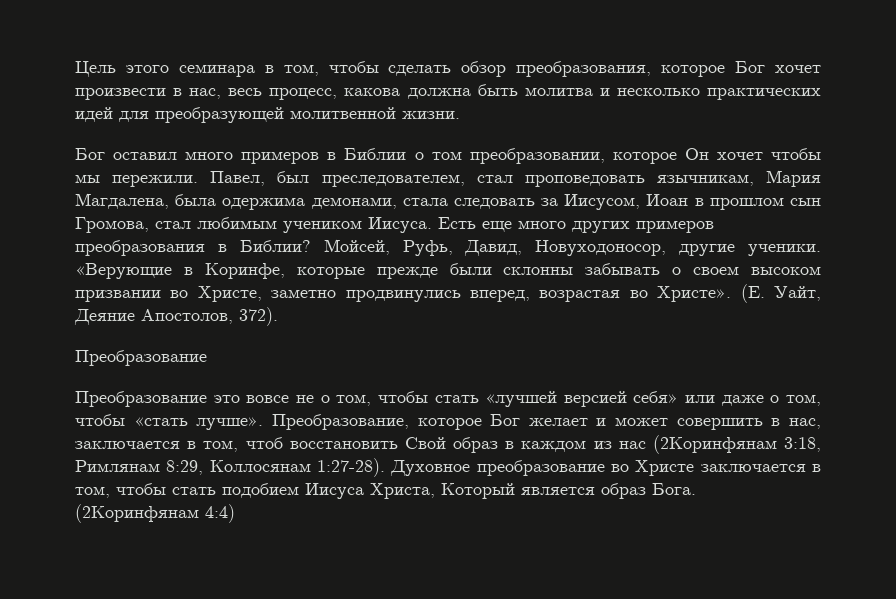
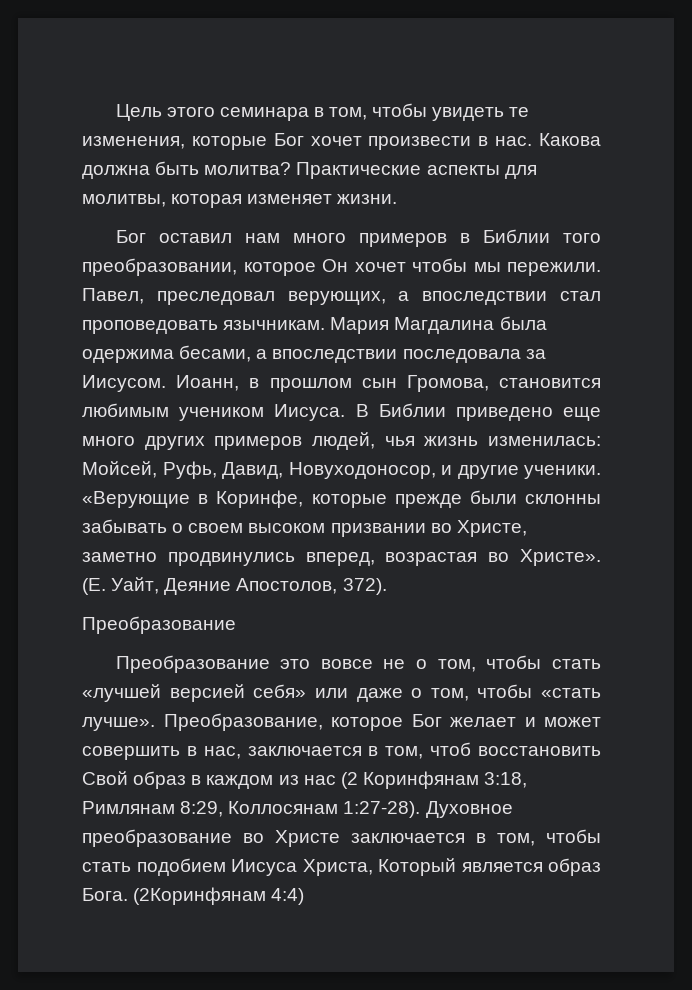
- Цель этого семинара в том, чтобы сделать обзор преобразования, которое Бог хочет произвести в нас, весь процесс, какова должна быть молитва и несколько практических идей для преобразующей молитвенной жизни.
+ Цель этого семинара в том, чтобы увидеть те изменения, которые Бог хочет произвести в нас. Какова должна быть молитва? Практические аспекты для молитвы, которая изменяет жизни.
- Бог оставил много примеров в Библии о том преобразовании, которое Он хочет чтобы мы пережили.
+ Бог оставил нам много примеров в Библии того преобразовании, которое Он хочет чтобы мы пережили.
- Павел, был преследователем, стал проповедовать язычникам, Мария Магдалена, была одержима демонами, стала следовать за Иисусом, Иоан в прошлом сын Громова, стал любимым учеником Иисуса.
+ Павел, преследовал верующих, а впоследствии стал проповедовать язычникам. Мария Магдалина была одержима бесами, а впоследствии последовала за Иисусом. Иоанн, в прошлом сын Громова, становится любимым учеником Иисуса.
- Есть еще много других примеров преобразования в Библии? Мойсей, Руфь, Давид, Новуходоносор, другие ученики.
+ В Библии приведено еще много других примеров людей, чья жизнь изменилась: Мойсей, Руфь, Давид, Новуходоносор, и другие ученики.
- Преобразование, которое Бог желает и может совершить в нас, заключается в том, чтоб восстановить Свой образ в каждом из нас (2Коринфянам 3:18, Римлянам 8:29, Коллосянам 1:27-28).
+ Преобразование, которое Бог желает и может совершить в нас, заключается в том, чтоб восстановить Свой образ в каждом из нас (2 Коринфянам 3:18, Римлянам 8:29, Коллосянам 1:27-28).

